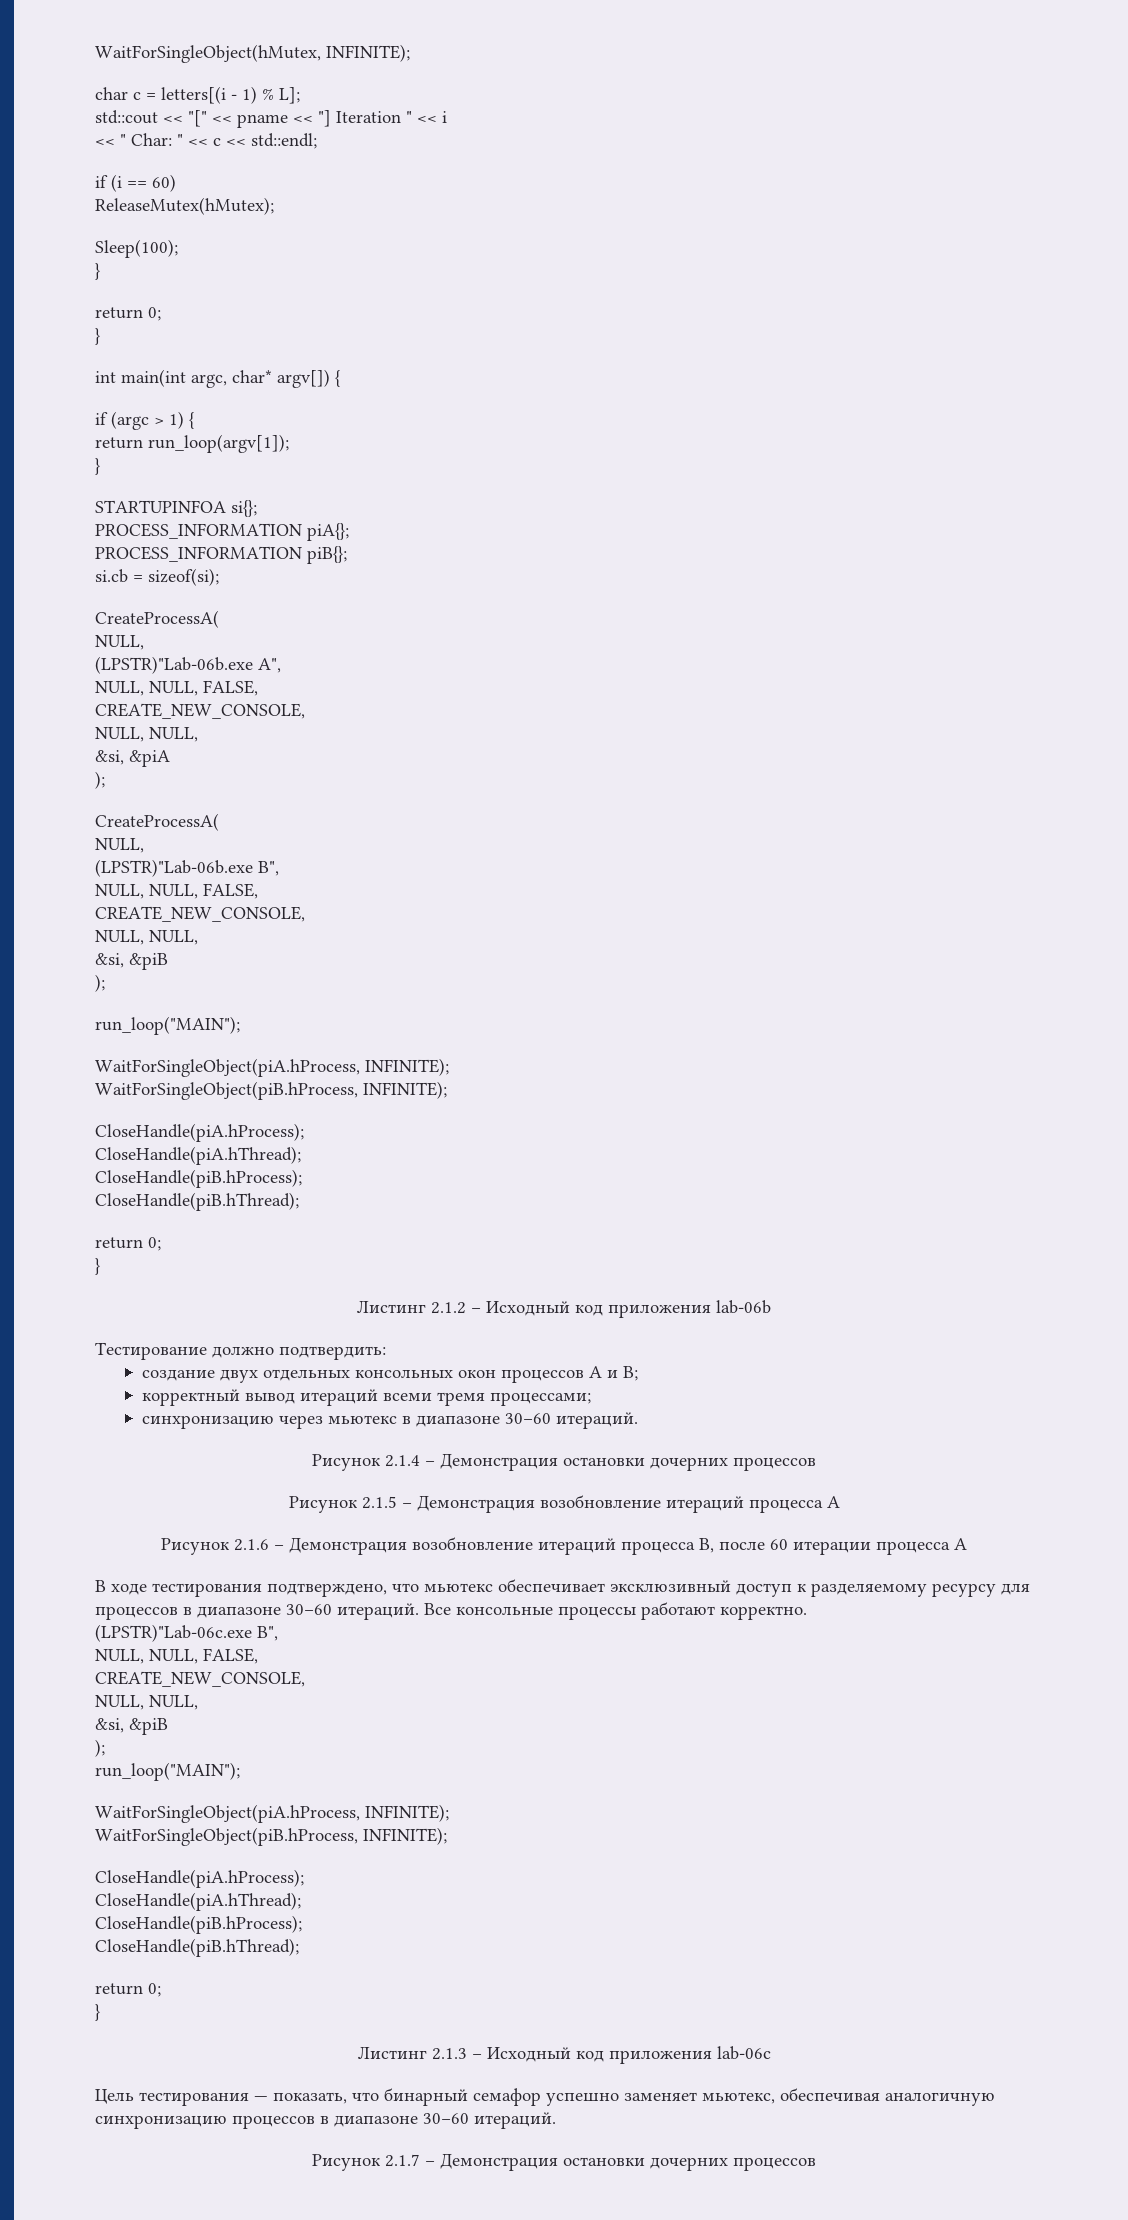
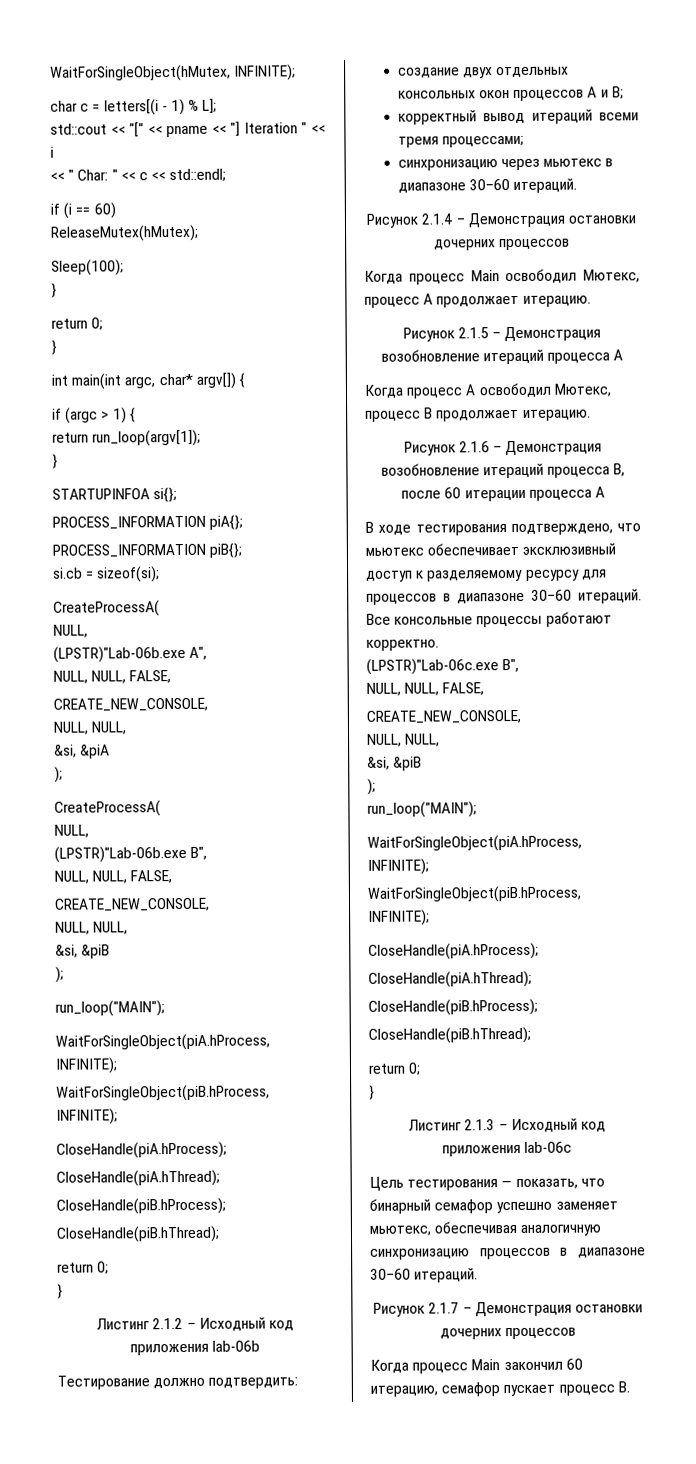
+ Когда процесс Main освободил Мютекс, процесс А продолжает итерацию.
+ Когда процесс А освободил Мютекс, процесс В продолжает итерацию.
+ Когда процесс Main закончил 60 итерацию, семафор пускает процесс В.

